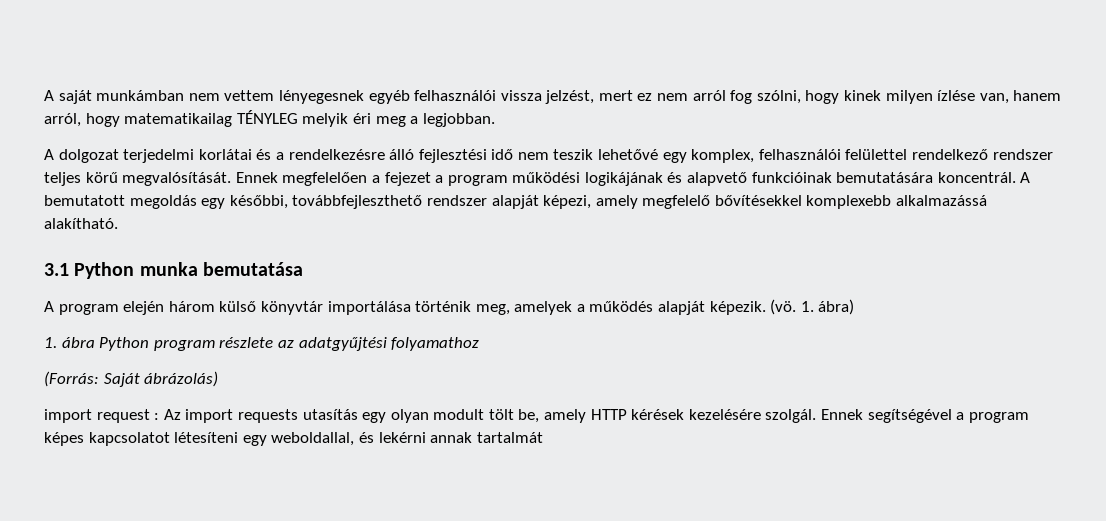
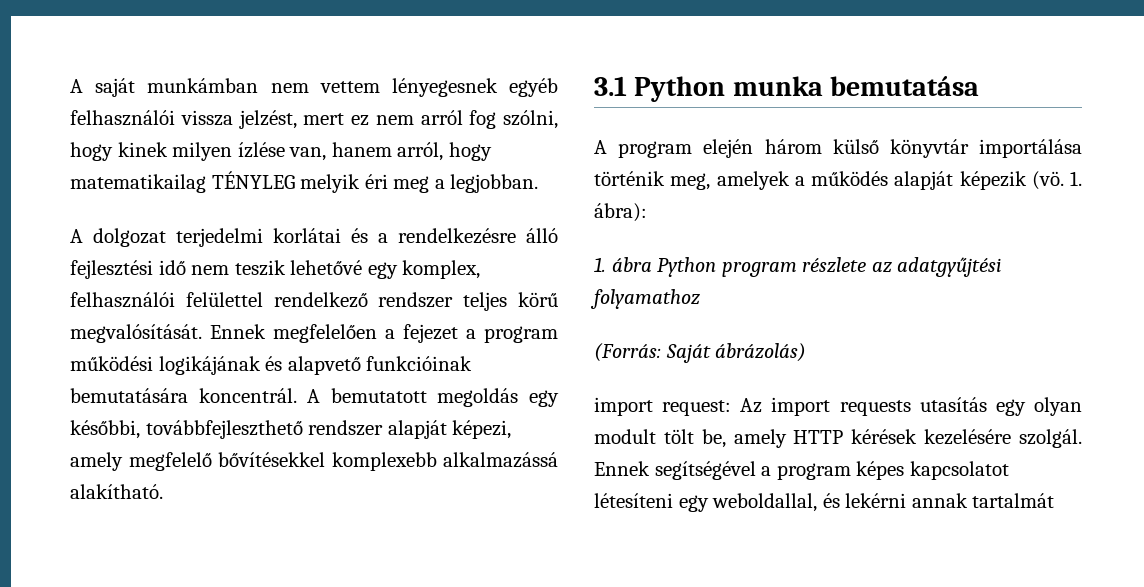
- A program elején három külső könyvtár importálása történik meg, amelyek a működés alapját képezik. (vö.
+ A program elején három külső könyvtár importálása történik meg, amelyek a működés alapját képezik (vö.
- 1. ábra)
+ 1. ábra):
- import request : Az import requests utasítás egy olyan modult tölt be, amely HTTP kérések kezelésére szolgál.
+ import request: Az import requests utasítás egy olyan modult tölt be, amely HTTP kérések kezelésére szolgál.

